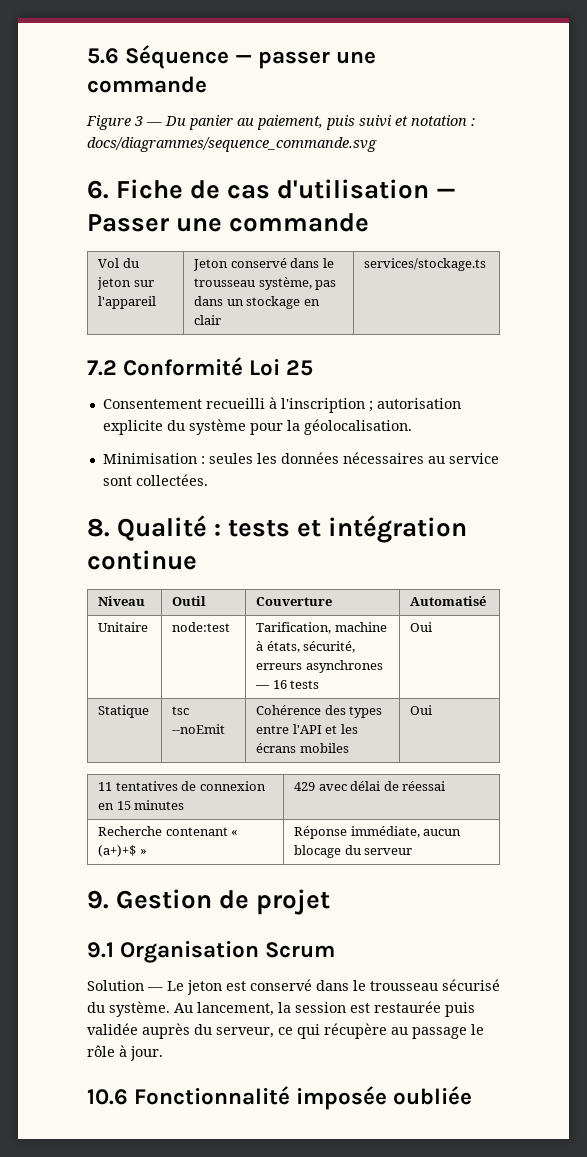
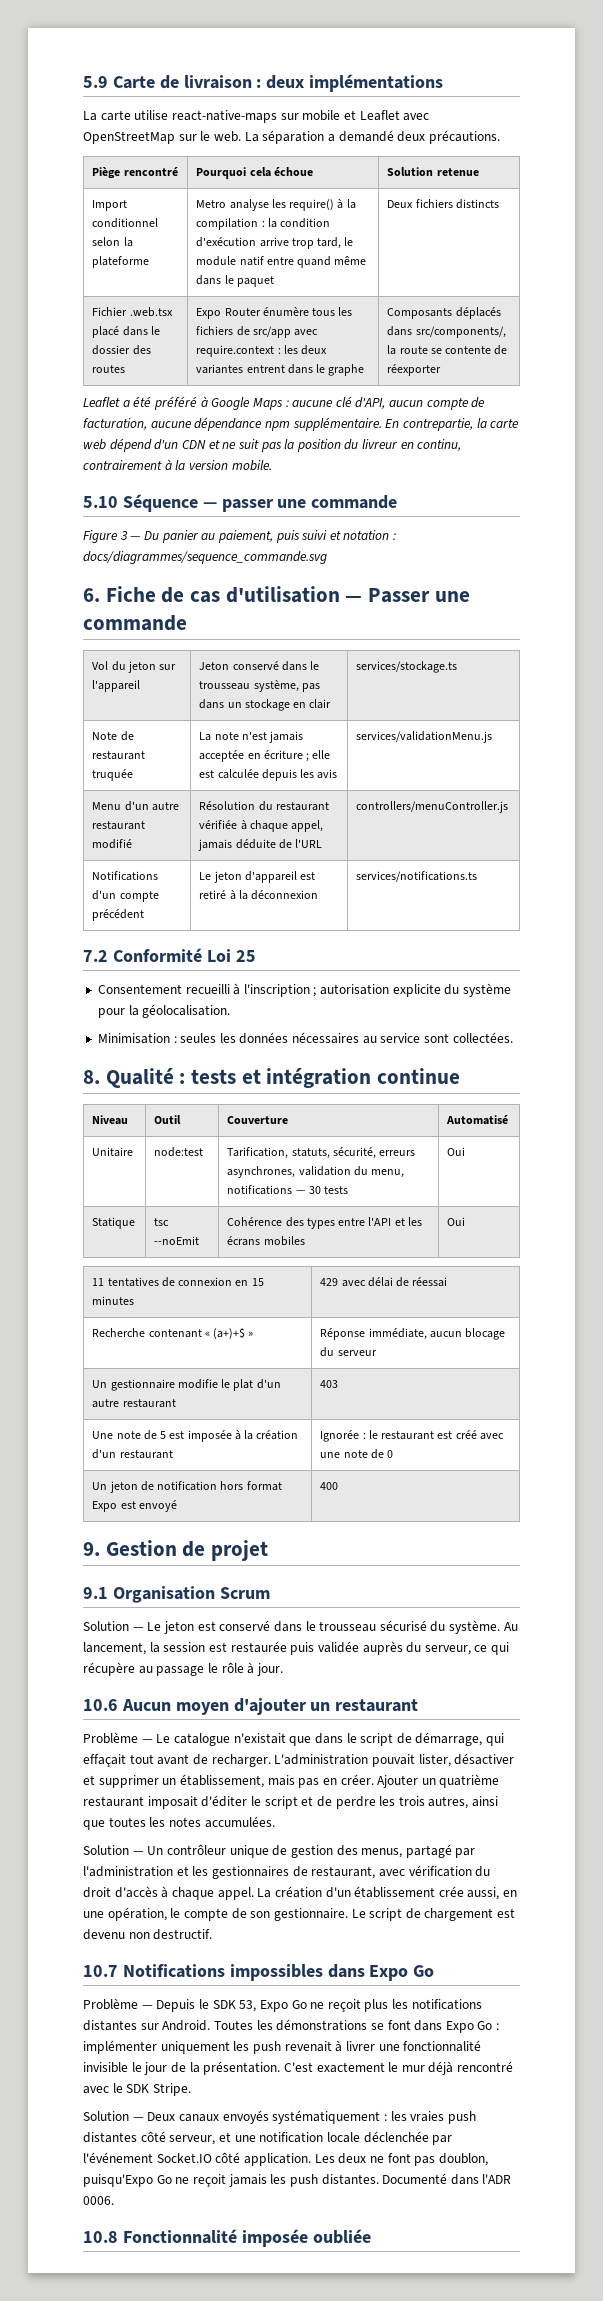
- 5.6 Séquence — passer une commande
+ 5.9 Carte de livraison : deux implémentations
+ La carte utilise react-native-maps sur mobile et Leaflet avec OpenStreetMap sur le web. La séparation a demandé deux précautions.
+ Piège rencontré | Pourquoi cela échoue | Solution retenue
+ Import conditionnel selon la plateforme | Metro analyse les require() à la compilation : la condition d'exécution arrive trop tard, le module natif entre quand même dans le paquet | Deux fichiers distincts
+ Fichier .web.tsx placé dans le dossier des routes | Expo Router énumère tous les fichiers de src/app avec require.context : les deux variantes entrent dans le graphe | Composants déplacés dans src/components/, la route se contente de réexporter
+ Leaflet a été préféré à Google Maps : aucune clé d'API, aucun compte de facturation, aucune dépendance npm supplémentaire. En contrepartie, la carte web dépend d'un CDN et ne suit pas la position du livreur en continu, contrairement à la version mobile.
+ 5.10 Séquence — passer une commande
+ Note de restaurant truquée | La note n'est jamais acceptée en écriture ; elle est calculée depuis les avis | services/validationMenu.js
+ Menu d'un autre restaurant modifié | Résolution du restaurant vérifiée à chaque appel, jamais déduite de l'URL | controllers/menuController.js
+ Notifications d'un compte précédent | Le jeton d'appareil est retiré à la déconnexion | services/notifications.ts
- Unitaire | node:test | Tarification, machine à états, sécurité, erreurs asynchrones — 16 tests | Oui
+ Unitaire | node:test | Tarification, statuts, sécurité, erreurs asynchrones, validation du menu, notifications — 30 tests | Oui
+ Un gestionnaire modifie le plat d'un autre restaurant | 403
+ Une note de 5 est imposée à la création d'un restaurant | Ignorée : le restaurant est créé avec une note de 0
+ Un jeton de notification hors format Expo est envoyé | 400
- 10.6 Fonctionnalité imposée oubliée
+ 10.6 Aucun moyen d'ajouter un restaurant
+ Problème — Le catalogue n'existait que dans le script de démarrage, qui effaçait tout avant de recharger. L'administration pouvait lister, désactiver et supprimer un établissement, mais pas en créer. Ajouter un quatrième restaurant imposait d'éditer le script et de perdre les trois autres, ainsi que toutes les notes accumulées.
+ Solution — Un contrôleur unique de gestion des menus, partagé par l'administration et les gestionnaires de restaurant, avec vérification du droit d'accès à chaque appel. La création d'un établissement crée aussi, en une opération, le compte de son gestionnaire. Le script de chargement est devenu non destructif.
+ 10.7 Notifications impossibles dans Expo Go
+ Problème — Depuis le SDK 53, Expo Go ne reçoit plus les notifications distantes sur Android. Toutes les démonstrations se font dans Expo Go : implémenter uniquement les push revenait à livrer une fonctionnalité invisible le jour de la présentation. C'est exactement le mur déjà rencontré avec le SDK Stripe.
+ Solution — Deux canaux envoyés systématiquement : les vraies push distantes côté serveur, et une notification locale déclenchée par l'événement Socket.IO côté application. Les deux ne font pas doublon, puisqu'Expo Go ne reçoit jamais les push distantes. Documenté dans l'ADR 0006.
+ 10.8 Fonctionnalité imposée oubliée

